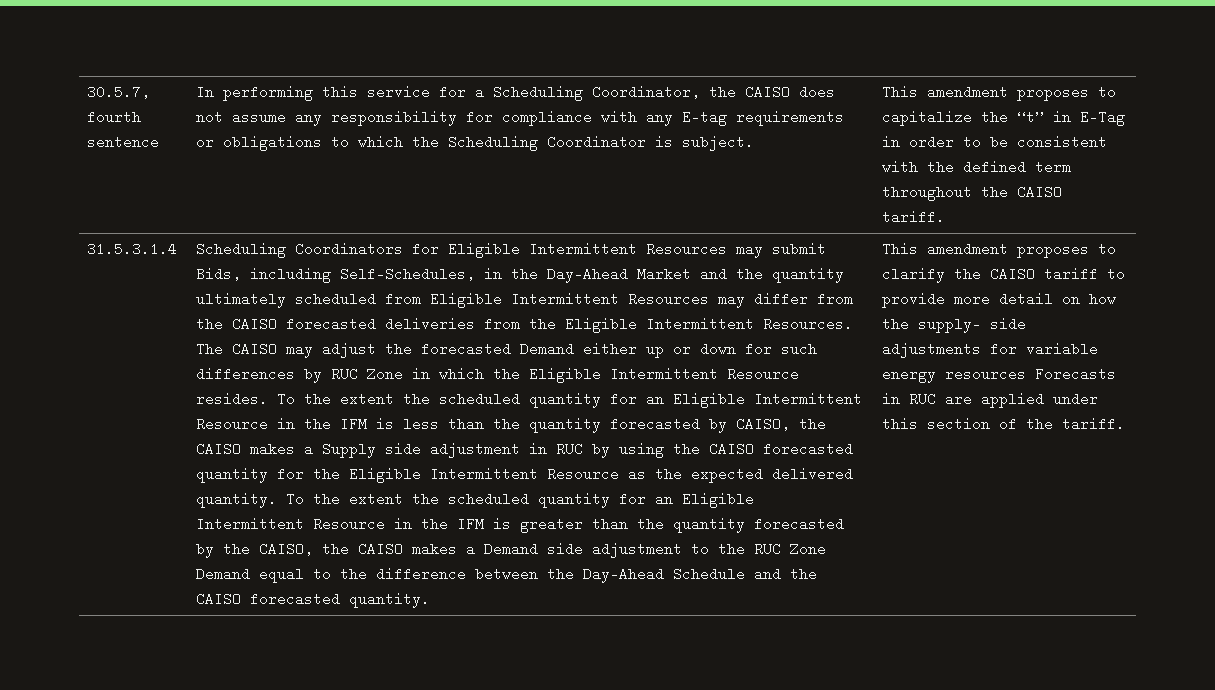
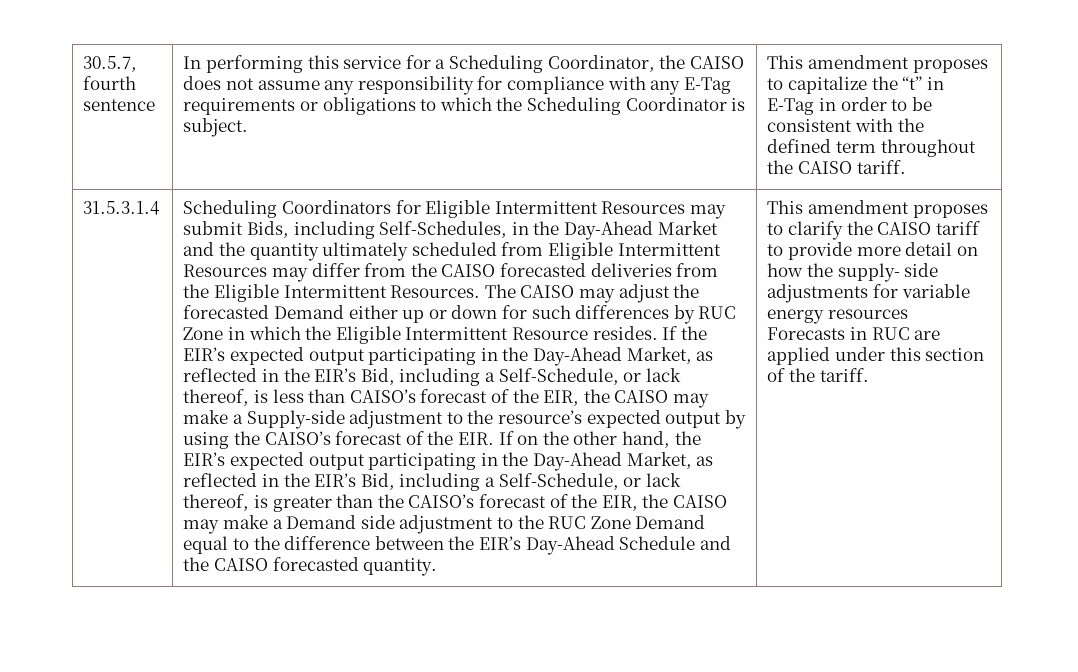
- In performing this service for a Scheduling Coordinator, the CAISO does not assume any responsibility for compliance with any E-tag requirements or obligations to which the Scheduling Coordinator is subject.
+ In performing this service for a Scheduling Coordinator, the CAISO does not assume any responsibility for compliance with any E-Tag requirements or obligations to which the Scheduling Coordinator is subject.
- To the extent the scheduled quantity for an Eligible Intermittent Resource in the IFM is less than the quantity forecasted by CAISO, the CAISO makes a Supply side adjustment in RUC by using the CAISO forecasted quantity for the Eligible Intermittent Resource as the expected delivered quantity. To the extent the scheduled quantity for an Eligible Intermittent Resource in the IFM is greater than the quantity forecasted by the CAISO, the CAISO makes a Demand side adjustment to the RUC Zone Demand equal to the difference between the Day-Ahead Schedule and the CAISO forecasted quantity.
+ If the EIR’s expected output participating in the Day-Ahead Market, as reflected in the EIR’s Bid, including a Self-Schedule, or lack thereof, is less than CAISO’s forecast of the EIR, the CAISO may make a Supply-side adjustment to the resource’s expected output by using the CAISO’s forecast of the EIR. If on the other hand, the EIR’s expected output participating in the Day-Ahead Market, as reflected in the EIR’s Bid, including a Self-Schedule, or lack thereof, is greater than the CAISO’s forecast of the EIR, the CAISO may make a Demand side adjustment to the RUC Zone Demand equal to the difference between the EIR’s Day-Ahead Schedule and the CAISO forecasted quantity.

